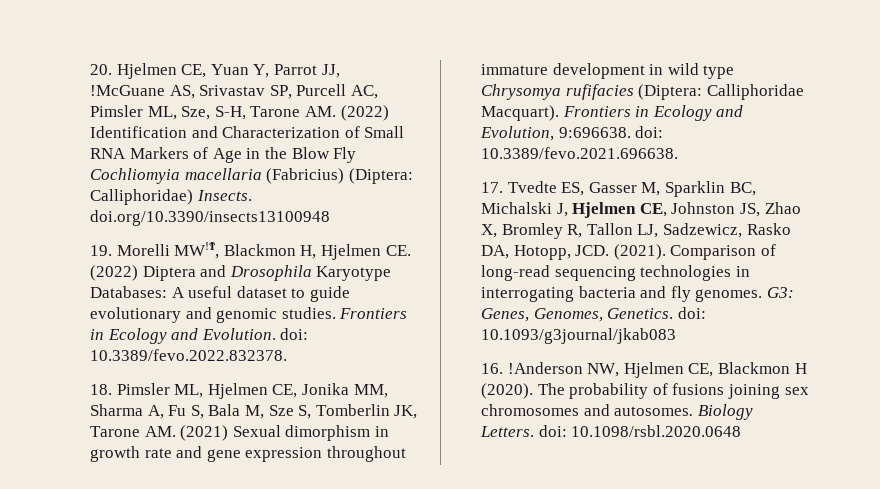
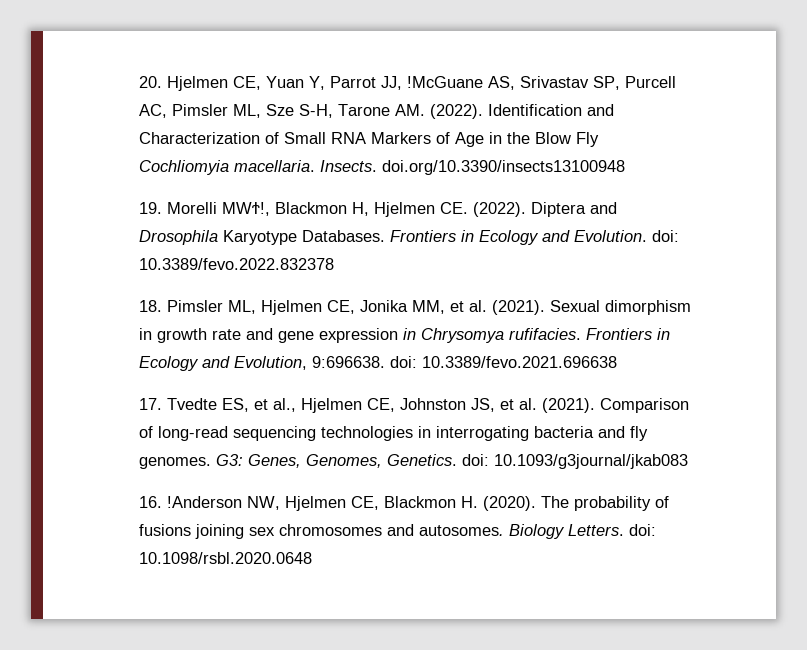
- 20. Hjelmen CE, Yuan Y, Parrot JJ, !McGuane AS, Srivastav SP, Purcell AC, Pimsler ML, Sze, S-H, Tarone AM. (2022) Identification and Characterization of Small RNA Markers of Age in the Blow Fly Cochliomyia macellaria (Fabricius) (Diptera: Calliphoridae) Insects. doi.org/10.3390/insects13100948
+ 20. Hjelmen CE, Yuan Y, Parrot JJ, !McGuane AS, Srivastav SP, Purcell AC, Pimsler ML, Sze S-H, Tarone AM. (2022). Identification and Characterization of Small RNA Markers of Age in the Blow Fly Cochliomyia macellaria. Insects. doi.org/10.3390/insects13100948
- 19. Morelli MW!Ϯ, Blackmon H, Hjelmen CE. (2022) Diptera and Drosophila Karyotype Databases: A useful dataset to guide evolutionary and genomic studies.
+ 19. Morelli MWϮ!, Blackmon H, Hjelmen CE. (2022). Diptera and Drosophila Karyotype Databases.
- Frontiers in Ecology and Evolution. doi: 10.3389/fevo.2022.832378.
+ Frontiers in Ecology and Evolution. doi: 10.3389/fevo.2022.832378
- 18. Pimsler ML, Hjelmen CE, Jonika MM, Sharma A, Fu S, Bala M, Sze S, Tomberlin JK, Tarone AM. (2021) Sexual dimorphism in growth rate and gene expression throughout immature development in wild type Chrysomya rufifacies (Diptera: Calliphoridae Macquart).
+ 18. Pimsler ML, Hjelmen CE, Jonika MM, et al. (2021). Sexual dimorphism in growth rate and gene expression in Chrysomya rufifacies.
- Frontiers in Ecology and Evolution, 9:696638. doi: 10.3389/fevo.2021.696638.
+ Frontiers in Ecology and Evolution, 9:696638. doi: 10.3389/fevo.2021.696638
- 17. Tvedte ES, Gasser M, Sparklin BC, Michalski J, Hjelmen CE, Johnston JS, Zhao X, Bromley R, Tallon LJ, Sadzewicz, Rasko DA, Hotopp, JCD. (2021).
+ 17. Tvedte ES, et al., Hjelmen CE, Johnston JS, et al. (2021).
- 16. !Anderson NW, Hjelmen CE, Blackmon H (2020).
+ 16. !Anderson NW, Hjelmen CE, Blackmon H. (2020).

